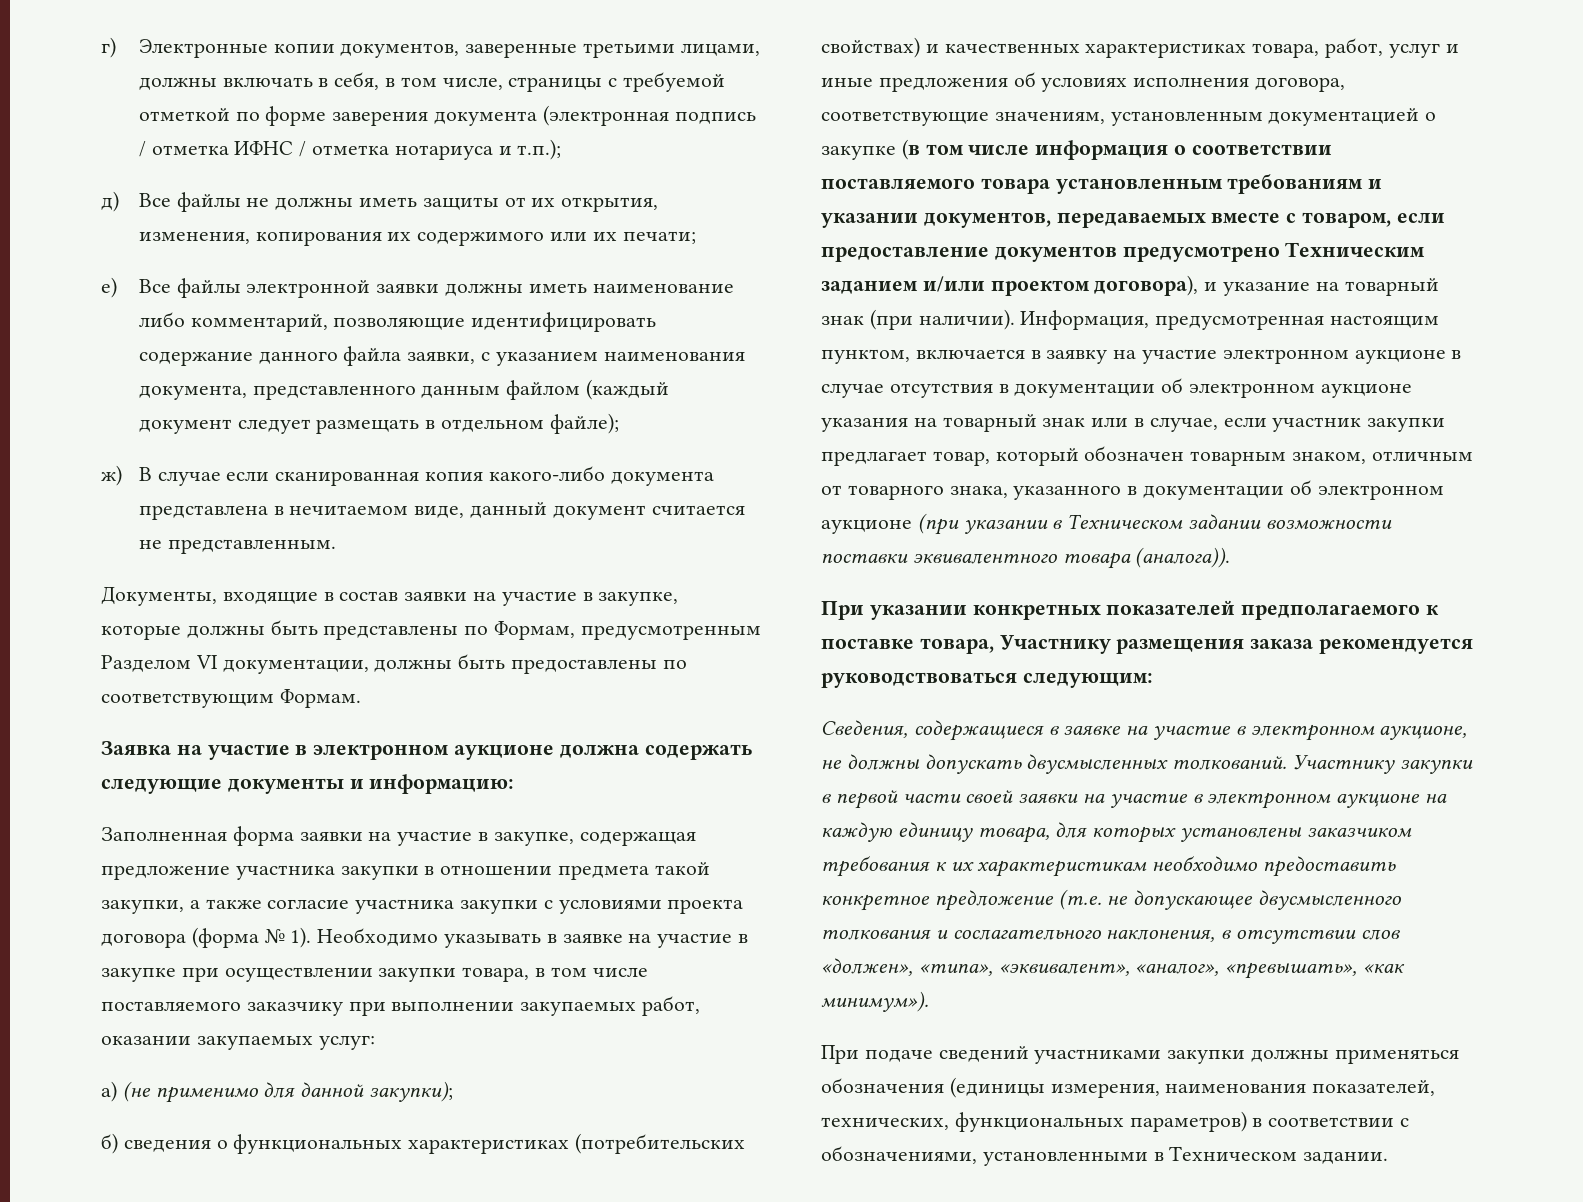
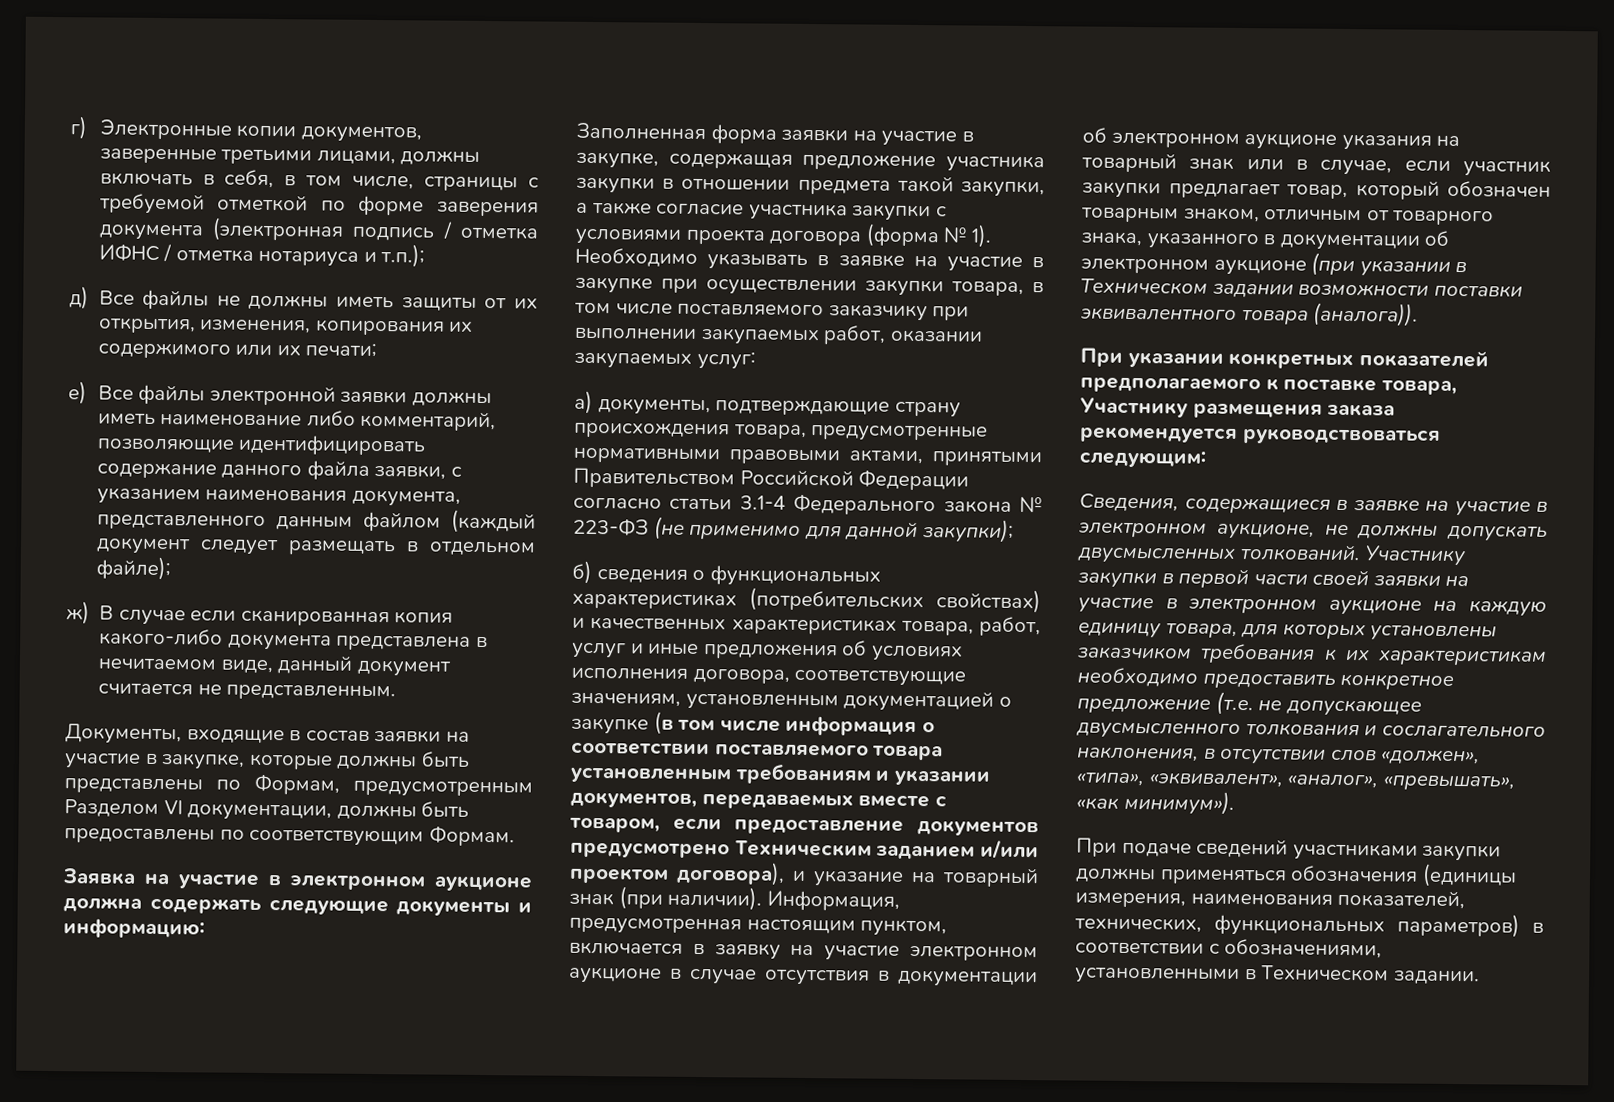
- а) (не применимо для данной закупки);
+ а) документы, подтверждающие страну происхождения товара, предусмотренные нормативными правовыми актами, принятыми Правительством Российской Федерации согласно статьи 3.1-4 Федерального закона № 223-ФЗ (не применимо для данной закупки);

